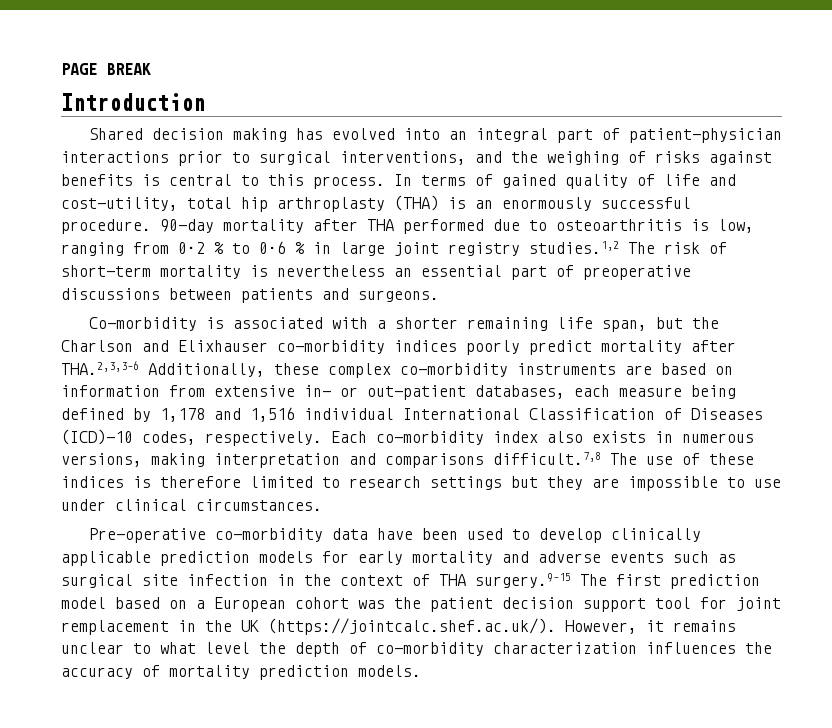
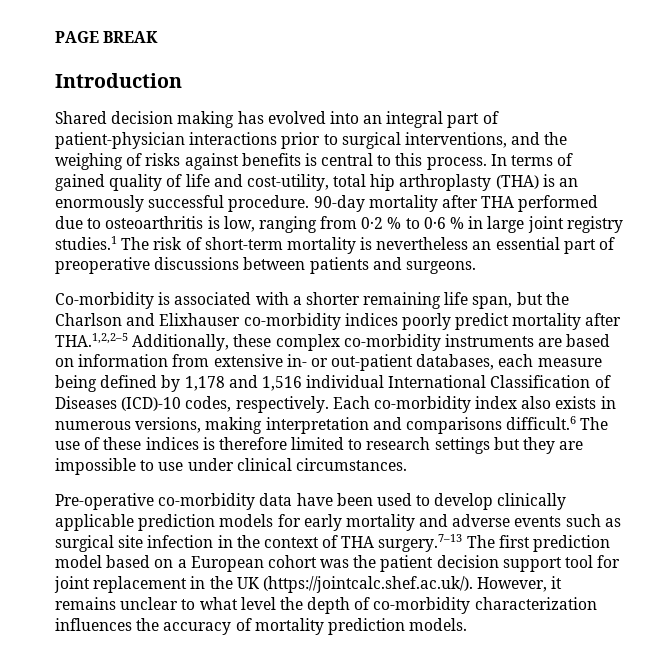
- 90-day mortality after THA performed due to osteoarthritis is low, ranging from 0·2 % to 0·6 % in large joint registry studies.1,2 The risk of short-term mortality is nevertheless an essential part of preoperative discussions between patients and surgeons.
+ 90-day mortality after THA performed due to osteoarthritis is low, ranging from 0·2 % to 0·6 % in large joint registry studies.1 The risk of short-term mortality is nevertheless an essential part of preoperative discussions between patients and surgeons.
- Co-morbidity is associated with a shorter remaining life span, but the Charlson and Elixhauser co-morbidity indices poorly predict mortality after THA.2,3,3–6 Additionally, these complex co-morbidity instruments are based on information from extensive in- or out-patient databases, each measure being defined by 1,178 and 1,516 individual International Classification of Diseases (ICD)-10 codes, respectively.
+ Co-morbidity is associated with a shorter remaining life span, but the Charlson and Elixhauser co-morbidity indices poorly predict mortality after THA.1,2,2–5 Additionally, these complex co-morbidity instruments are based on information from extensive in- or out-patient databases, each measure being defined by 1,178 and 1,516 individual International Classification of Diseases (ICD)-10 codes, respectively.
- Each co-morbidity index also exists in numerous versions, making interpretation and comparisons difficult.7,8 The use of these indices is therefore limited to research settings but they are impossible to use under clinical circumstances.
+ Each co-morbidity index also exists in numerous versions, making interpretation and comparisons difficult.6 The use of these indices is therefore limited to research settings but they are impossible to use under clinical circumstances.
- Pre-operative co-morbidity data have been used to develop clinically applicable prediction models for early mortality and adverse events such as surgical site infection in the context of THA surgery.9–15 The first prediction model based on a European cohort was the patient decision support tool for joint remplacement in the UK (https://jointcalc.shef.ac.uk/). However, it remains unclear to what level the depth of co-morbidity characterization influences the accuracy of mortality prediction models.
+ Pre-operative co-morbidity data have been used to develop clinically applicable prediction models for early mortality and adverse events such as surgical site infection in the context of THA surgery.7–13 The first prediction model based on a European cohort was the patient decision support tool for joint replacement in the UK (https://jointcalc.shef.ac.uk/). However, it remains unclear to what level the depth of co-morbidity characterization influences the accuracy of mortality prediction models.

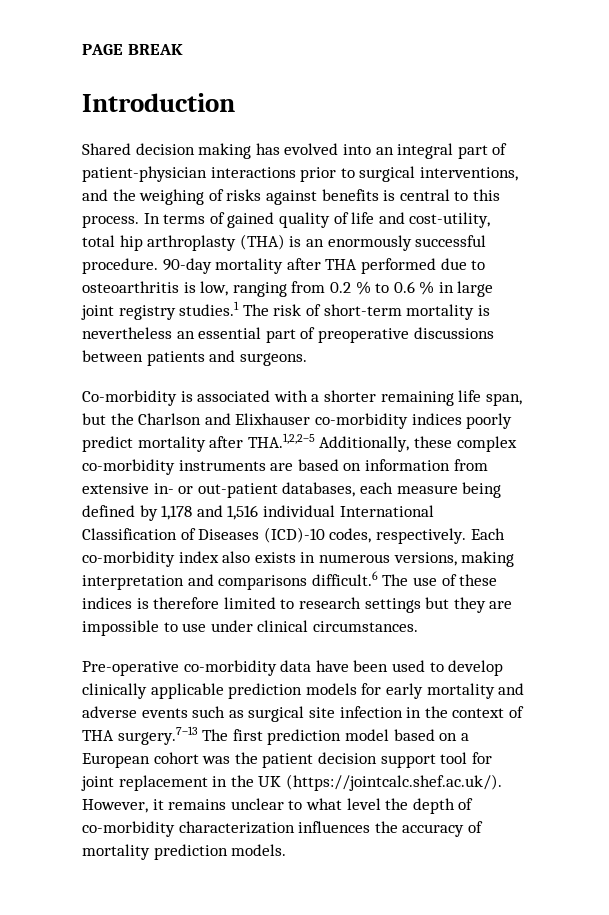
- 90-day mortality after THA performed due to osteoarthritis is low, ranging from 0·2 % to 0·6 % in large joint registry studies.1 The risk of short-term mortality is nevertheless an essential part of preoperative discussions between patients and surgeons.
+ 90-day mortality after THA performed due to osteoarthritis is low, ranging from 0.2 % to 0.6 % in large joint registry studies.1 The risk of short-term mortality is nevertheless an essential part of preoperative discussions between patients and surgeons.

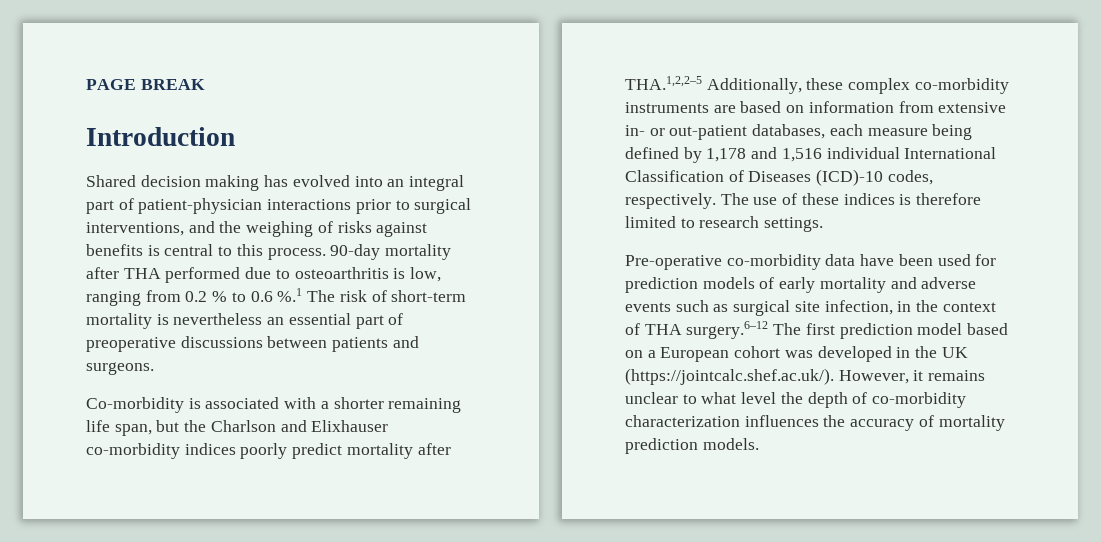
- In terms of gained quality of life and cost-utility, total hip arthroplasty (THA) is an enormously successful procedure.
- 90-day mortality after THA performed due to osteoarthritis is low, ranging from 0.2 % to 0.6 % in large joint registry studies.1 The risk of short-term mortality is nevertheless an essential part of preoperative discussions between patients and surgeons.
+ 90-day mortality after THA performed due to osteoarthritis is low, ranging from 0.2 % to 0.6 %.1 The risk of short-term mortality is nevertheless an essential part of preoperative discussions between patients and surgeons.
- Each co-morbidity index also exists in numerous versions, making interpretation and comparisons difficult.6 The use of these indices is therefore limited to research settings but they are impossible to use under clinical circumstances.
+ The use of these indices is therefore limited to research settings.
- Pre-operative co-morbidity data have been used to develop clinically applicable prediction models for early mortality and adverse events such as surgical site infection in the context of THA surgery.7–13 The first prediction model based on a European cohort was the patient decision support tool for joint replacement in the UK (https://jointcalc.shef.ac.uk/). However, it remains unclear to what level the depth of co-morbidity characterization influences the accuracy of mortality prediction models.
+ Pre-operative co-morbidity data have been used for prediction models of early mortality and adverse events such as surgical site infection, in the context of THA surgery.6–12 The first prediction model based on a European cohort was developed in the UK (https://jointcalc.shef.ac.uk/). However, it remains unclear to what level the depth of co-morbidity characterization influences the accuracy of mortality prediction models.

